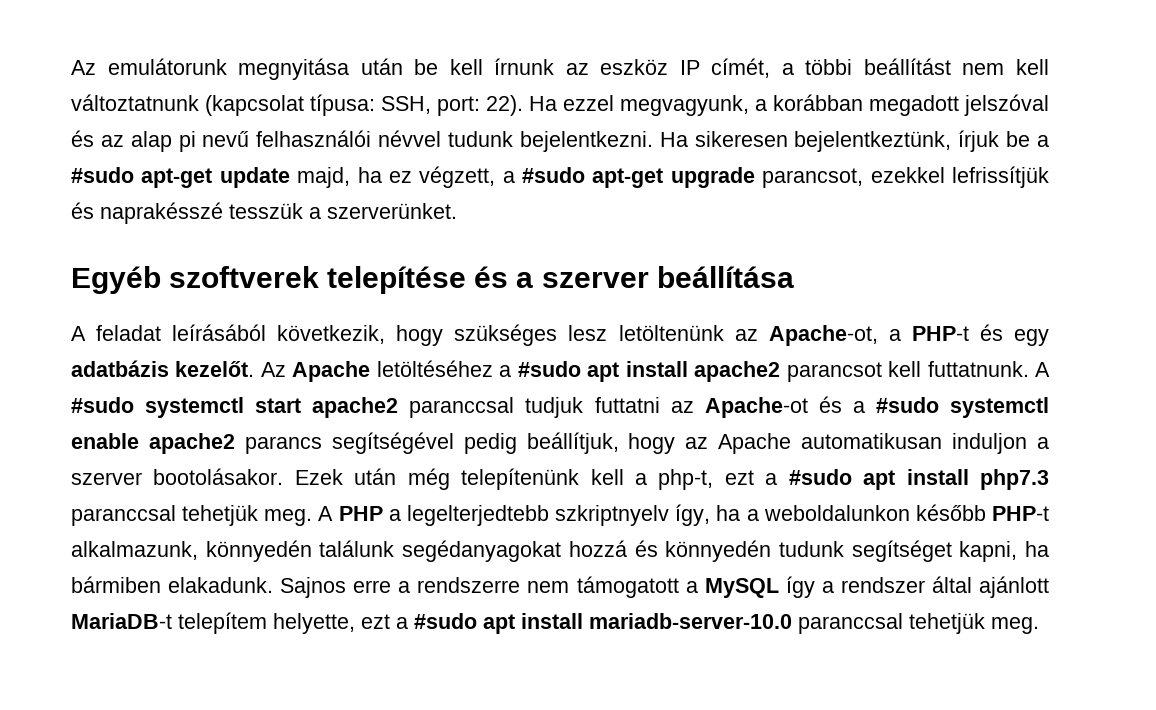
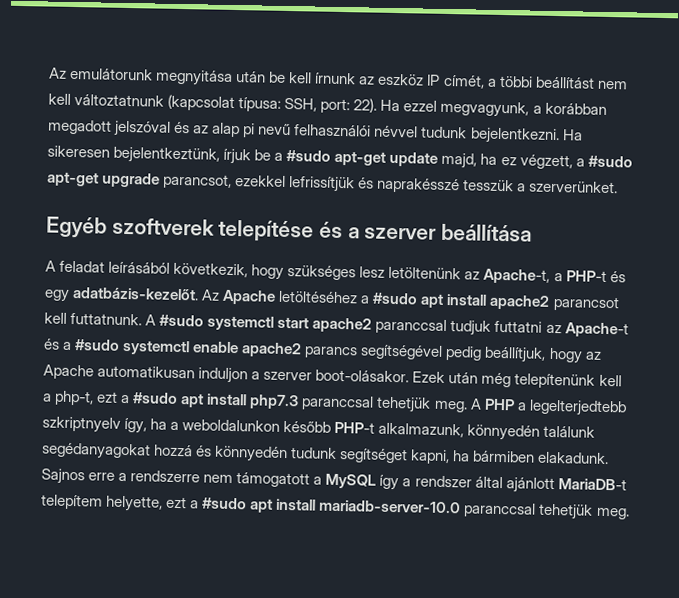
- A feladat leírásából következik, hogy szükséges lesz letöltenünk az Apache-ot, a PHP-t és egy adatbázis kezelőt.
+ A feladat leírásából következik, hogy szükséges lesz letöltenünk az Apache-t, a PHP-t és egy adatbázis-kezelőt.
- A #sudo systemctl start apache2 paranccsal tudjuk futtatni az Apache-ot és a #sudo systemctl enable apache2 parancs segítségével pedig beállítjuk, hogy az Apache automatikusan induljon a szerver bootolásakor.
+ A #sudo systemctl start apache2 paranccsal tudjuk futtatni az Apache-t és a #sudo systemctl enable apache2 parancs segítségével pedig beállítjuk, hogy az Apache automatikusan induljon a szerver boot-olásakor.

